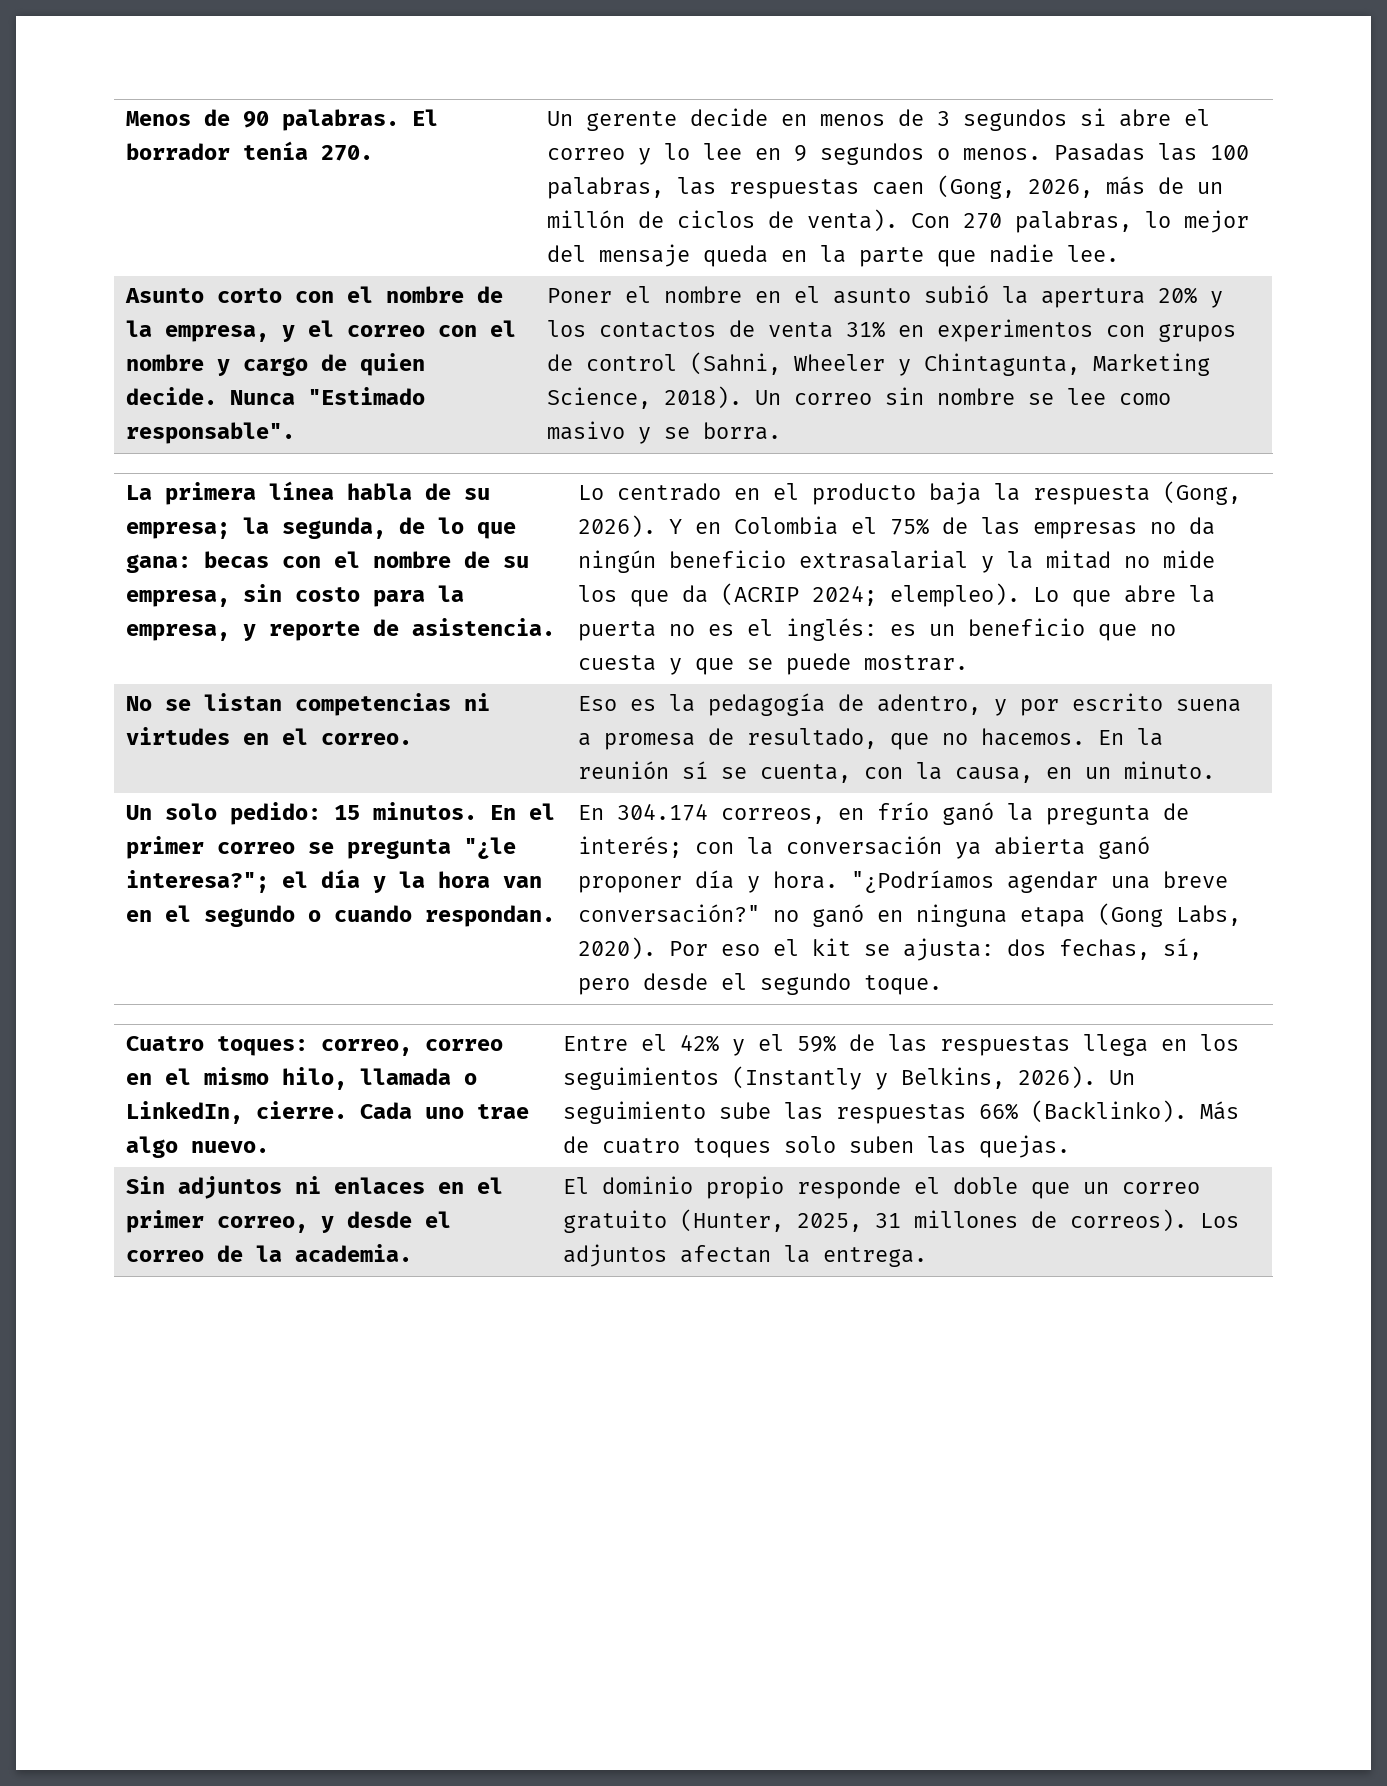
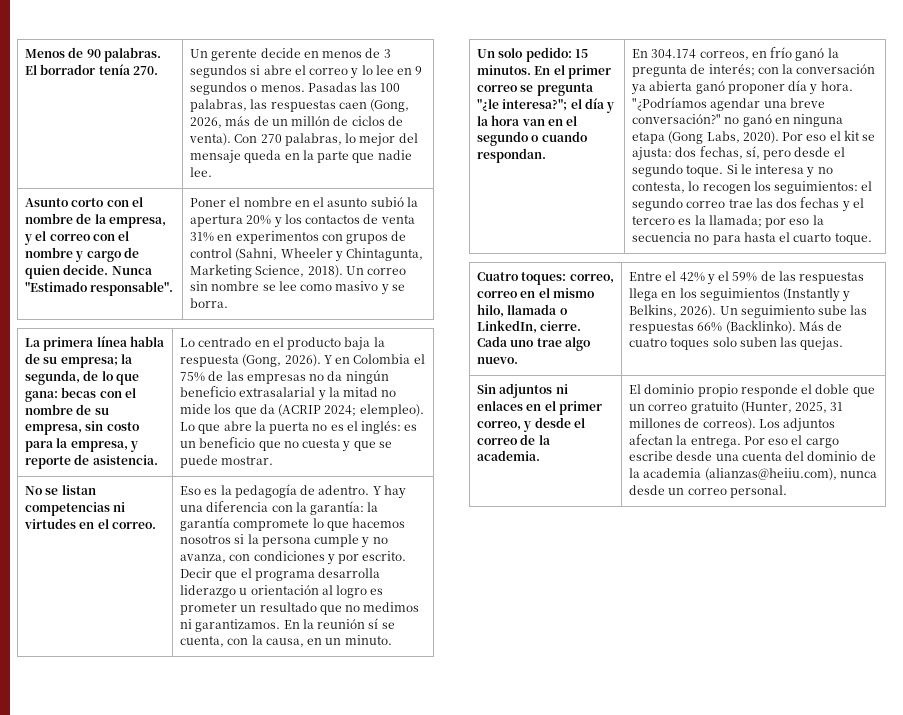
- Eso es la pedagogía de adentro, y por escrito suena a promesa de resultado, que no hacemos.
+ Eso es la pedagogía de adentro. Y hay una diferencia con la garantía: la garantía compromete lo que hacemos nosotros si la persona cumple y no avanza, con condiciones y por escrito. Decir que el programa desarrolla liderazgo u orientación al logro es prometer un resultado que no medimos ni garantizamos.
+ Si le interesa y no contesta, lo recogen los seguimientos: el segundo correo trae las dos fechas y el tercero es la llamada; por eso la secuencia no para hasta el cuarto toque.
+ Por eso el cargo escribe desde una cuenta del dominio de la academia (alianzas@heiiu.com), nunca desde un correo personal.

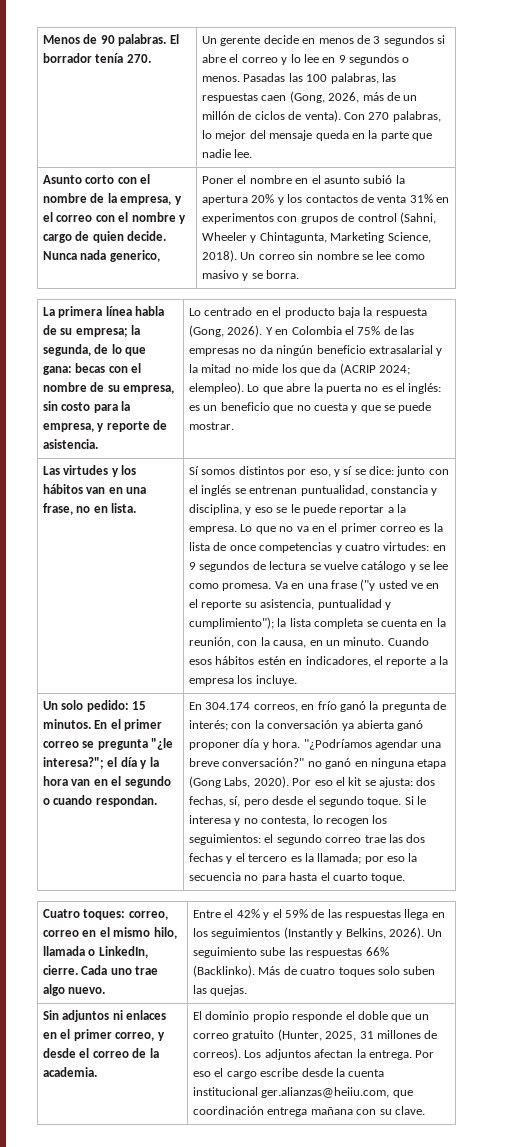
- Nunca "Estimado responsable".
+ Nunca nada generico,
- No se listan competencias ni virtudes en el correo. | Eso es la pedagogía de adentro. Y hay una diferencia con la garantía: la garantía compromete lo que hacemos nosotros si la persona cumple y no avanza, con condiciones y por escrito. Decir que el programa desarrolla liderazgo u orientación al logro es prometer un resultado que no medimos ni garantizamos. En la reunión sí se cuenta, con la causa, en un minuto.
+ Las virtudes y los hábitos van en una frase, no en lista. | Sí somos distintos por eso, y sí se dice: junto con el inglés se entrenan puntualidad, constancia y disciplina, y eso se le puede reportar a la empresa. Lo que no va en el primer correo es la lista de once competencias y cuatro virtudes: en 9 segundos de lectura se vuelve catálogo y se lee como promesa. Va en una frase ("y usted ve en el reporte su asistencia, puntualidad y cumplimiento"); la lista completa se cuenta en la reunión, con la causa, en un minuto. Cuando esos hábitos estén en indicadores, el reporte a la empresa los incluye.
- Por eso el cargo escribe desde una cuenta del dominio de la academia (alianzas@heiiu.com), nunca desde un correo personal.
+ Por eso el cargo escribe desde la cuenta institucional ger.alianzas@heiiu.com, que coordinación entrega mañana con su clave.

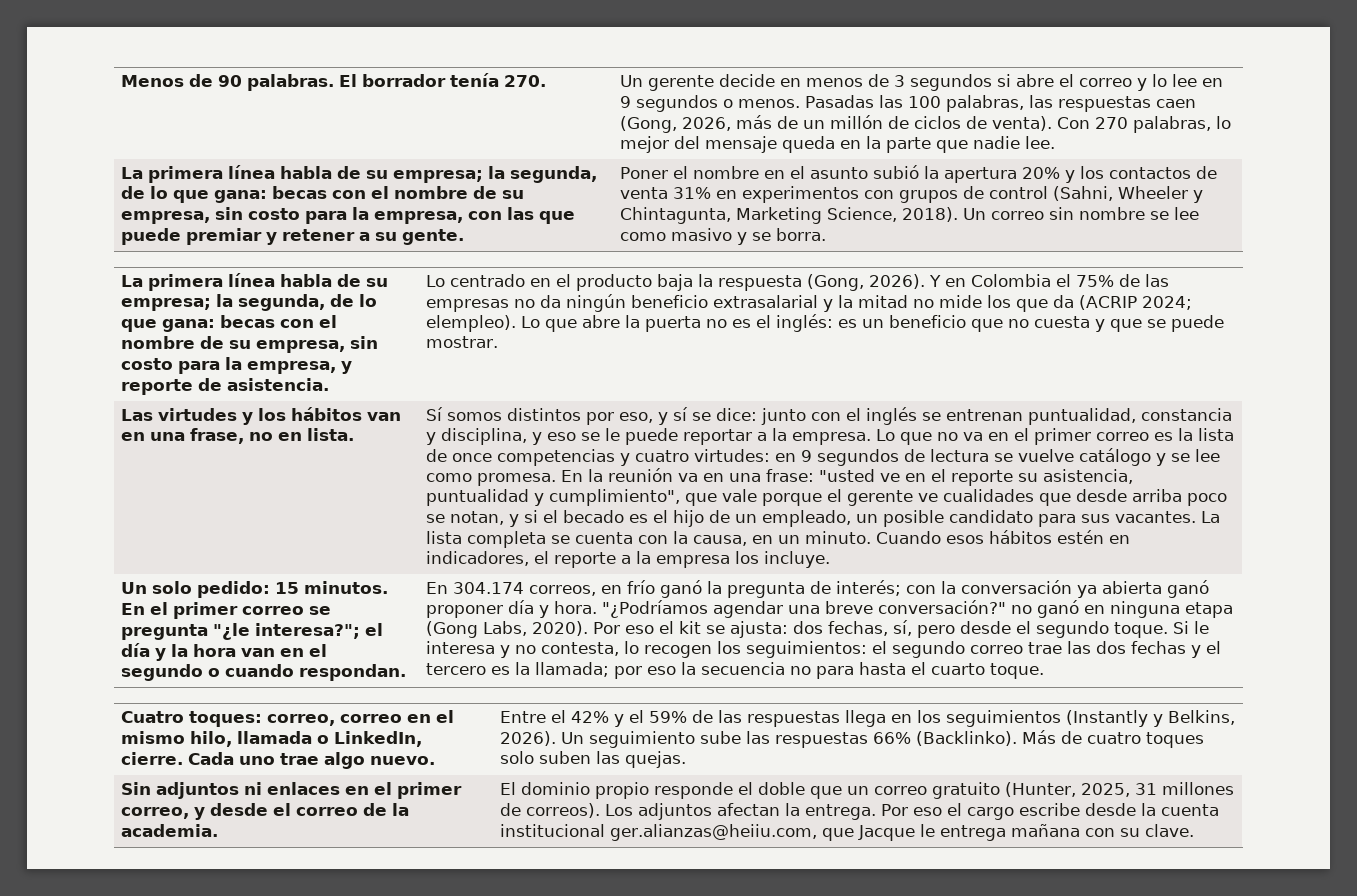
- Asunto corto con el nombre de la empresa, y el correo con el nombre y cargo de quien decide. Nunca nada generico,
+ La primera línea habla de su empresa; la segunda, de lo que gana: becas con el nombre de su empresa, sin costo para la empresa, con las que puede premiar y retener a su gente.
- Va en una frase ("y usted ve en el reporte su asistencia, puntualidad y cumplimiento"); la lista completa se cuenta en la reunión, con la causa, en un minuto.
+ En la reunión va en una frase: "usted ve en el reporte su asistencia, puntualidad y cumplimiento", que vale porque el gerente ve cualidades que desde arriba poco se notan, y si el becado es el hijo de un empleado, un posible candidato para sus vacantes. La lista completa se cuenta con la causa, en un minuto.
- Por eso el cargo escribe desde la cuenta institucional ger.alianzas@heiiu.com, que coordinación entrega mañana con su clave.
+ Por eso el cargo escribe desde la cuenta institucional ger.alianzas@heiiu.com, que Jacque le entrega mañana con su clave.

